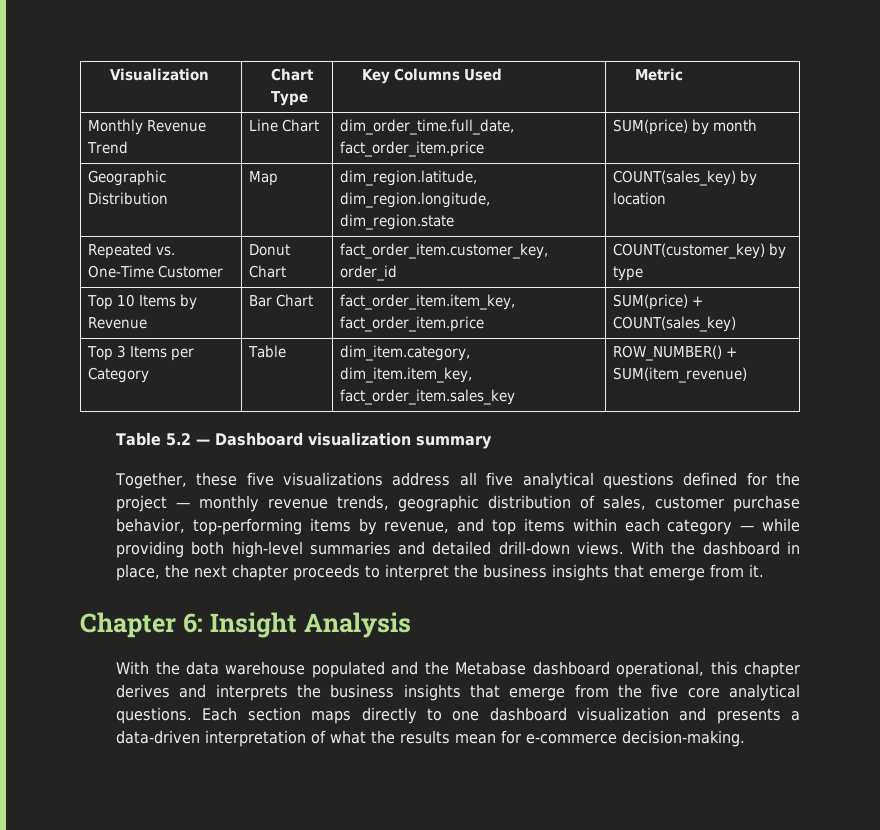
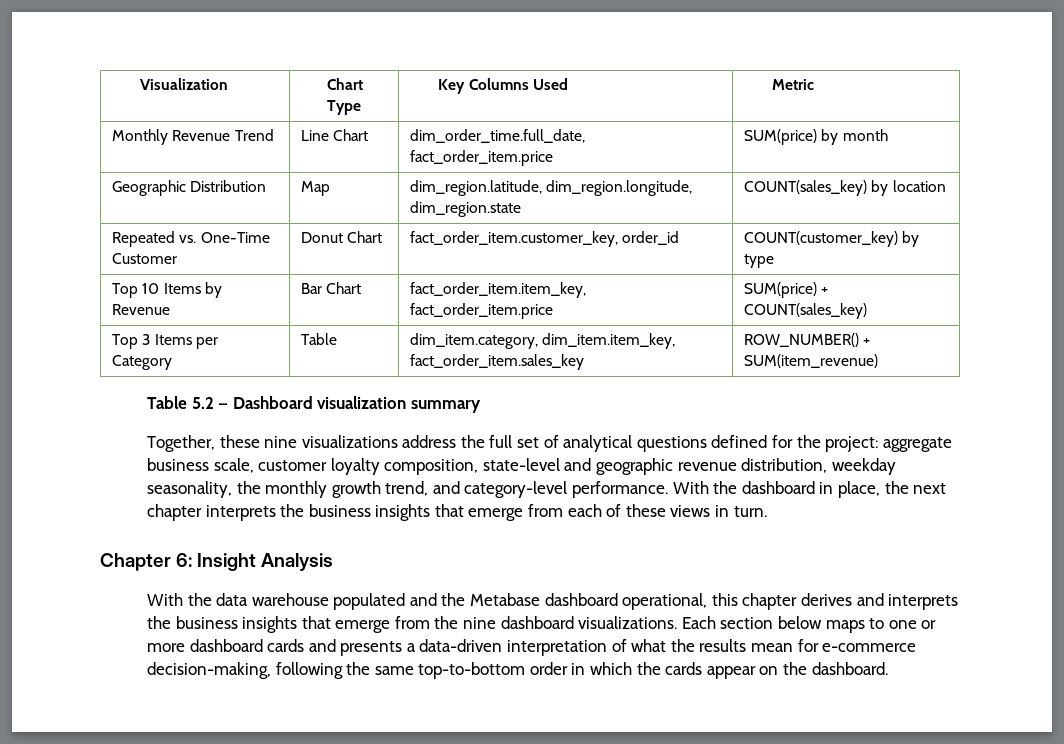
- Together, these five visualizations address all five analytical questions defined for the project — monthly revenue trends, geographic distribution of sales, customer purchase behavior, top-performing items by revenue, and top items within each category — while providing both high-level summaries and detailed drill-down views.
+ Together, these nine visualizations address the full set of analytical questions defined for the project: aggregate business scale, customer loyalty composition, state-level and geographic revenue distribution, weekday seasonality, the monthly growth trend, and category-level performance.
- With the dashboard in place, the next chapter proceeds to interpret the business insights that emerge from it.
+ With the dashboard in place, the next chapter interprets the business insights that emerge from each of these views in turn.
- With the data warehouse populated and the Metabase dashboard operational, this chapter derives and interprets the business insights that emerge from the five core analytical questions. Each section maps directly to one dashboard visualization and presents a data-driven interpretation of what the results mean for e-commerce decision-making.
+ With the data warehouse populated and the Metabase dashboard operational, this chapter derives and interprets the business insights that emerge from the nine dashboard visualizations. Each section below maps to one or more dashboard cards and presents a data-driven interpretation of what the results mean for e-commerce decision-making, following the same top-to-bottom order in which the cards appear on the dashboard.

